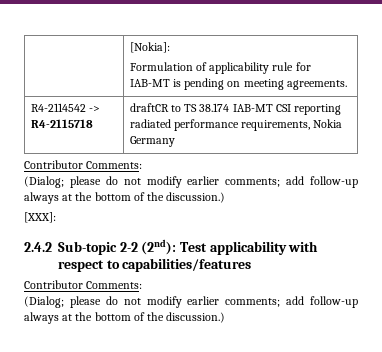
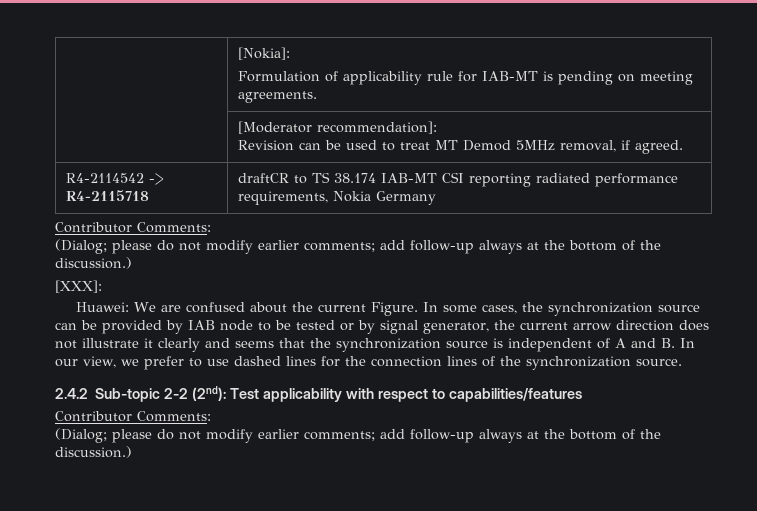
+ | [Moderator recommendation]:
+ Revision can be used to treat MT Demod 5MHz removal, if agreed.
+ Huawei: We are confused about the current Figure. In some cases, the synchronization source can be provided by IAB node to be tested or by signal generator, the current arrow direction does not illustrate it clearly and seems that the synchronization source is independent of A and B. In our view, we prefer to use dashed lines for the connection lines of the synchronization source.

